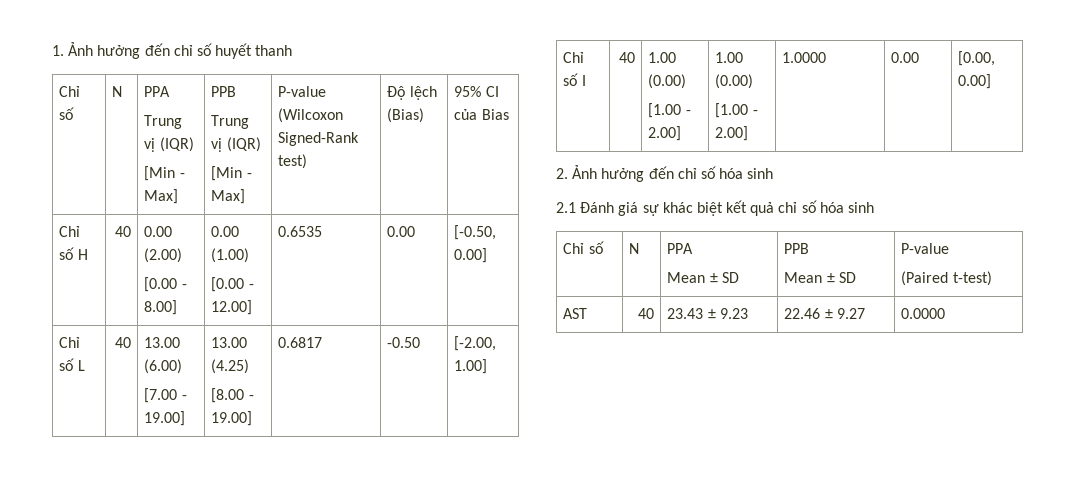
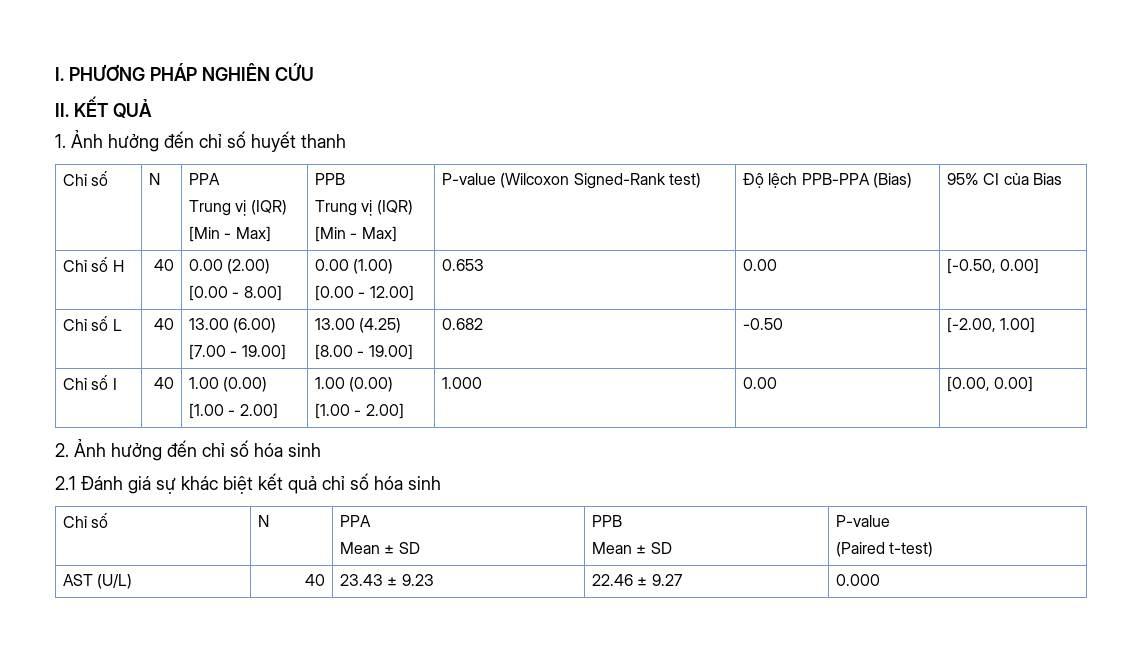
+ I. PHƯƠNG PHÁP NGHIÊN CỨU
+ II. KẾT QUẢ
  1. Ảnh hưởng đến chỉ số huyết thanh
  Chỉ số | N | PPA
  Trung vị (IQR)
  [Min - Max] | PPB
  Trung vị (IQR)
- [Min - Max] | P-value (Wilcoxon Signed-Rank test) | Độ lệch (Bias) | 95% CI của Bias
+ [Min - Max] | P-value (Wilcoxon Signed-Rank test) | Độ lệch PPB-PPA (Bias) | 95% CI của Bias
  Chỉ số H | 40 | 0.00 (2.00)
  [0.00 - 8.00] | 0.00 (1.00)
- [0.00 - 12.00] | 0.6535 | 0.00 | [-0.50, 0.00]
+ [0.00 - 12.00] | 0.653 | 0.00 | [-0.50, 0.00]
  Chỉ số L | 40 | 13.00 (6.00)
  [7.00 - 19.00] | 13.00 (4.25)
- [8.00 - 19.00] | 0.6817 | -0.50 | [-2.00, 1.00]
+ [8.00 - 19.00] | 0.682 | -0.50 | [-2.00, 1.00]
  Chỉ số I | 40 | 1.00 (0.00)
  [1.00 - 2.00] | 1.00 (0.00)
- [1.00 - 2.00] | 1.0000 | 0.00 | [0.00, 0.00]
+ [1.00 - 2.00] | 1.000 | 0.00 | [0.00, 0.00]
- AST | 40 | 23.43 ± 9.23 | 22.46 ± 9.27 | 0.0000
+ AST (U/L) | 40 | 23.43 ± 9.23 | 22.46 ± 9.27 | 0.000

